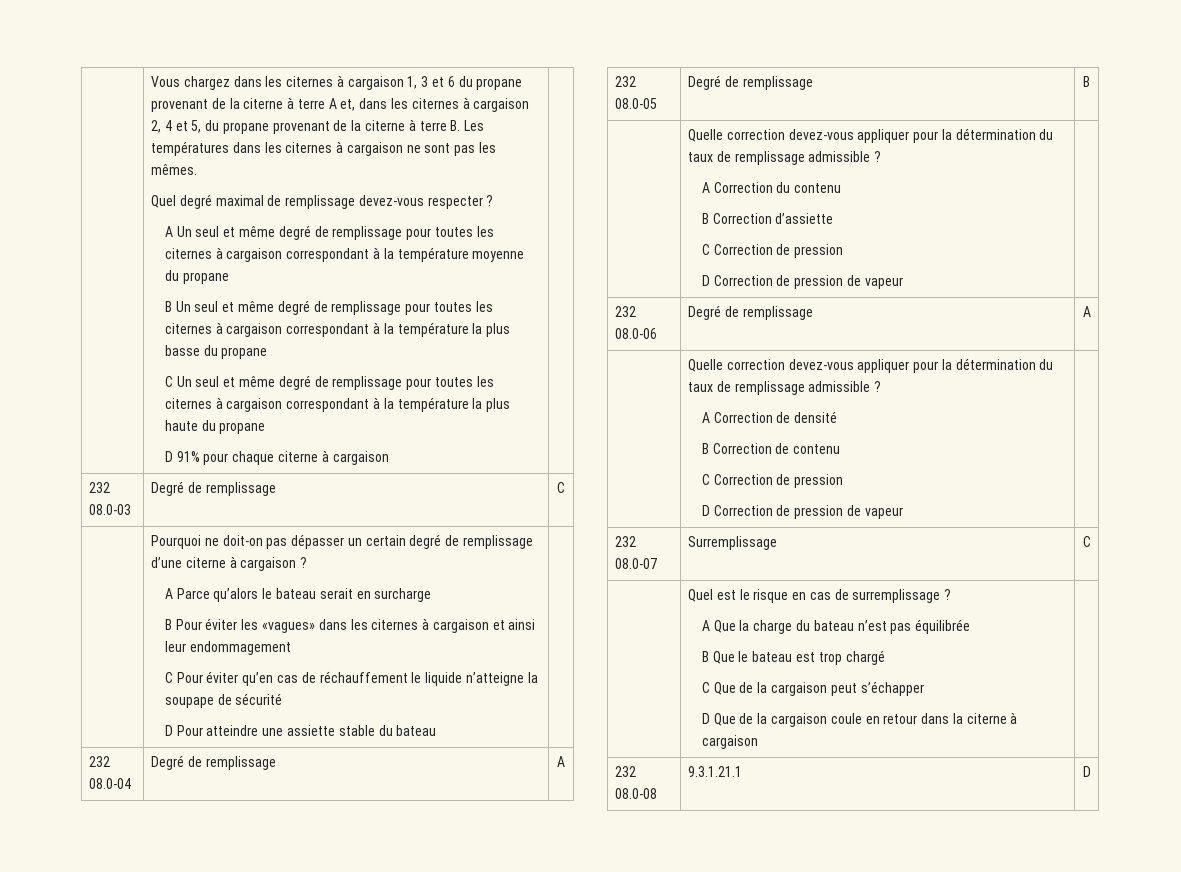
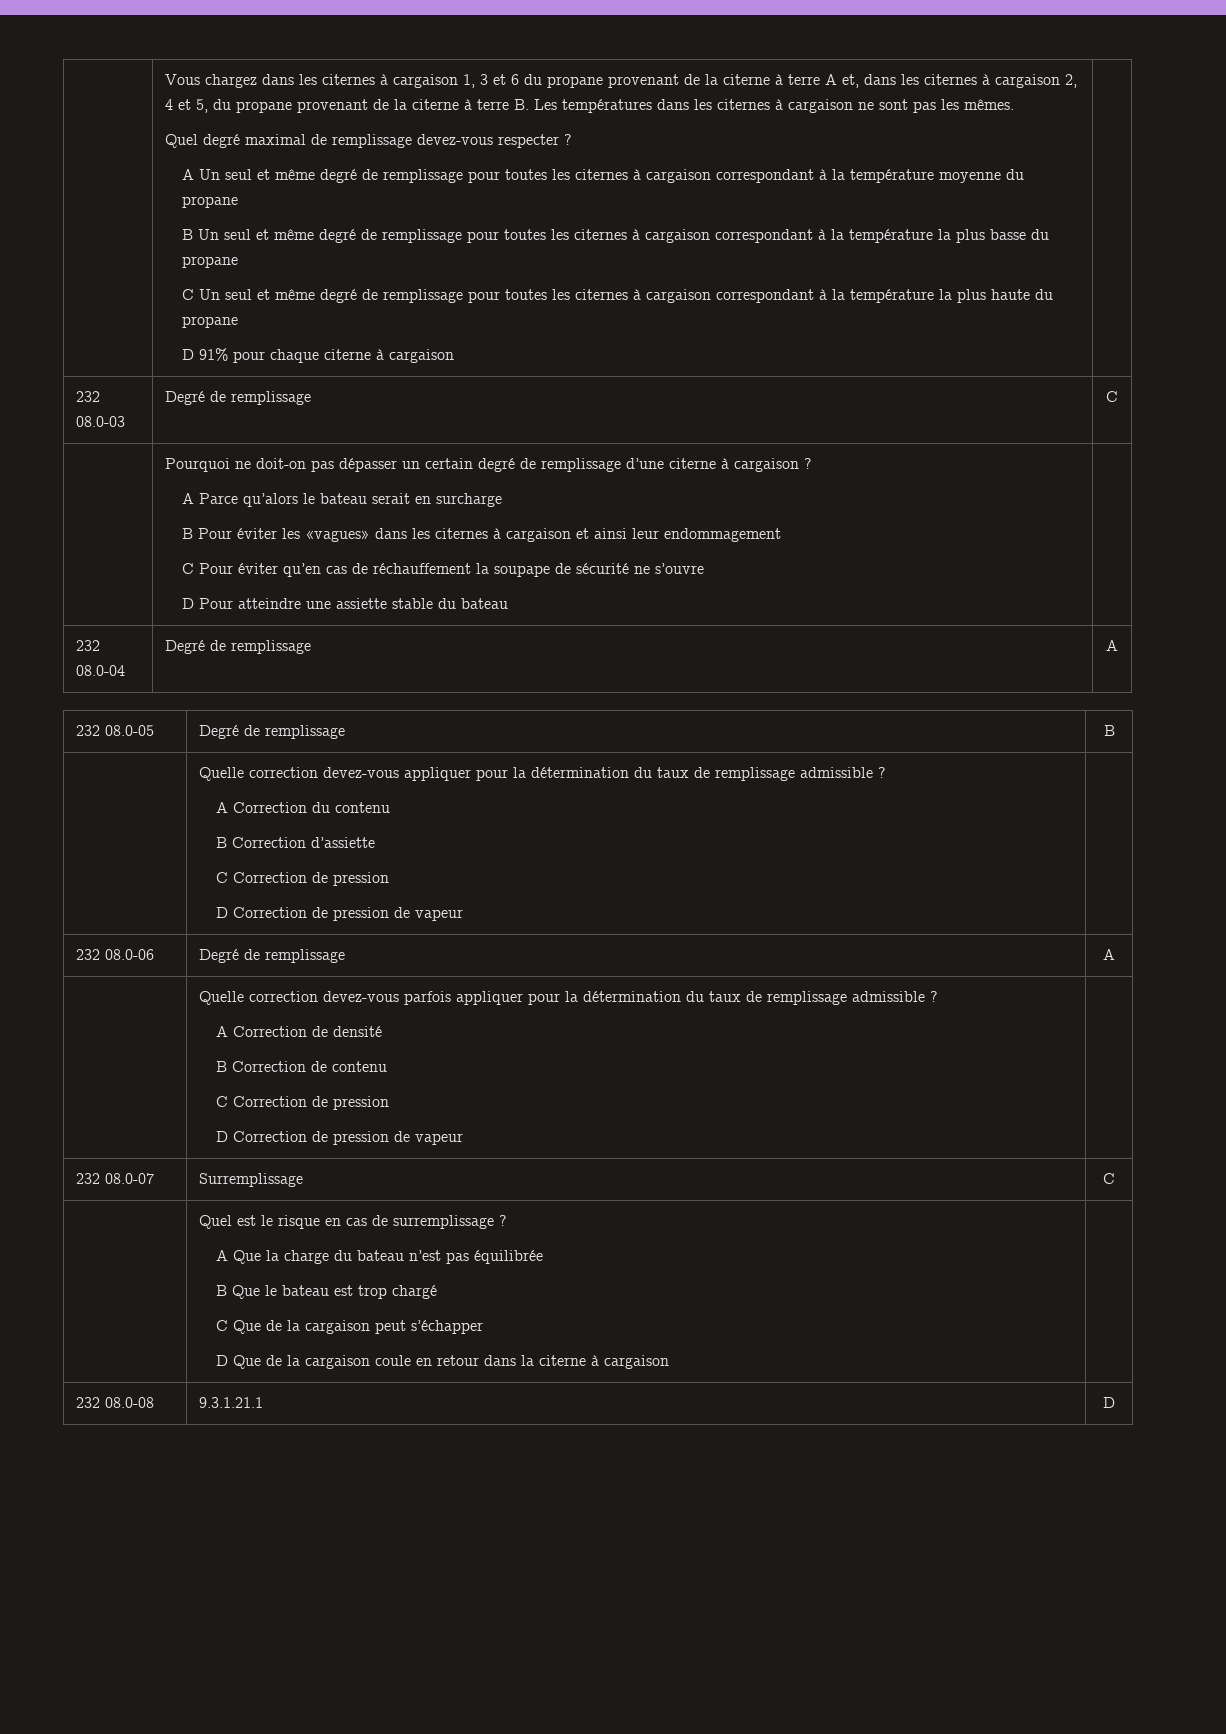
- C Pour éviter qu’en cas de réchauffement le liquide n’atteigne la soupape de sécurité
+ C Pour éviter qu’en cas de réchauffement la soupape de sécurité ne s’ouvre
  232 08.0-06 | Degré de remplissage | A
- | Quelle correction devez-vous appliquer pour la détermination du taux de remplissage admissible ?
+ | Quelle correction devez-vous parfois appliquer pour la détermination du taux de remplissage admissible ?

